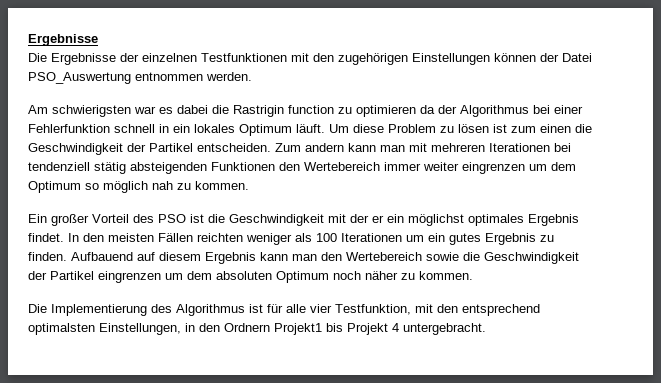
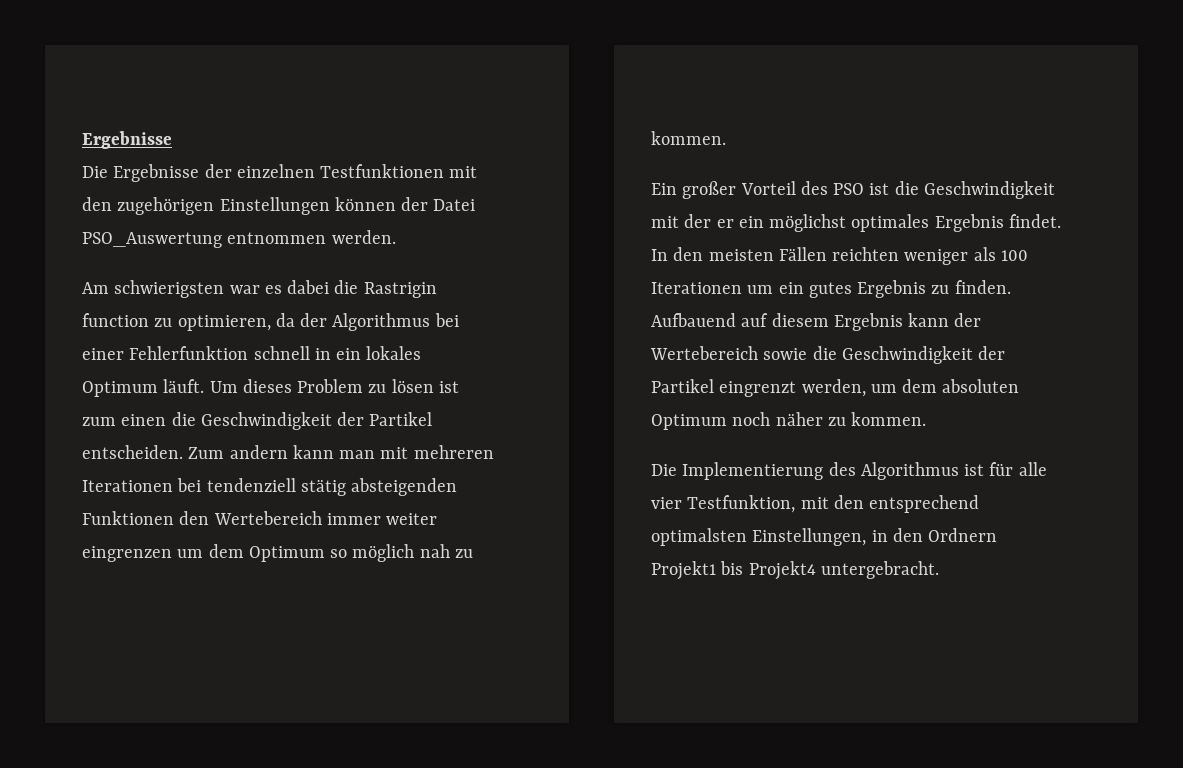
- Am schwierigsten war es dabei die Rastrigin function zu optimieren da der Algorithmus bei einer Fehlerfunktion schnell in ein lokales Optimum läuft.
+ Am schwierigsten war es dabei die Rastrigin function zu optimieren, da der Algorithmus bei einer Fehlerfunktion schnell in ein lokales Optimum läuft.
- Um diese Problem zu lösen ist zum einen die Geschwindigkeit der Partikel entscheiden.
+ Um dieses Problem zu lösen ist zum einen die Geschwindigkeit der Partikel entscheiden.
- Aufbauend auf diesem Ergebnis kann man den Wertebereich sowie die Geschwindigkeit der Partikel eingrenzen um dem absoluten Optimum noch näher zu kommen.
+ Aufbauend auf diesem Ergebnis kann der Wertebereich sowie die Geschwindigkeit der Partikel eingrenzt werden, um dem absoluten Optimum noch näher zu kommen.
- Die Implementierung des Algorithmus ist für alle vier Testfunktion, mit den entsprechend optimalsten Einstellungen, in den Ordnern Projekt1 bis Projekt 4 untergebracht.
+ Die Implementierung des Algorithmus ist für alle vier Testfunktion, mit den entsprechend optimalsten Einstellungen, in den Ordnern Projekt1 bis Projekt4 untergebracht.

